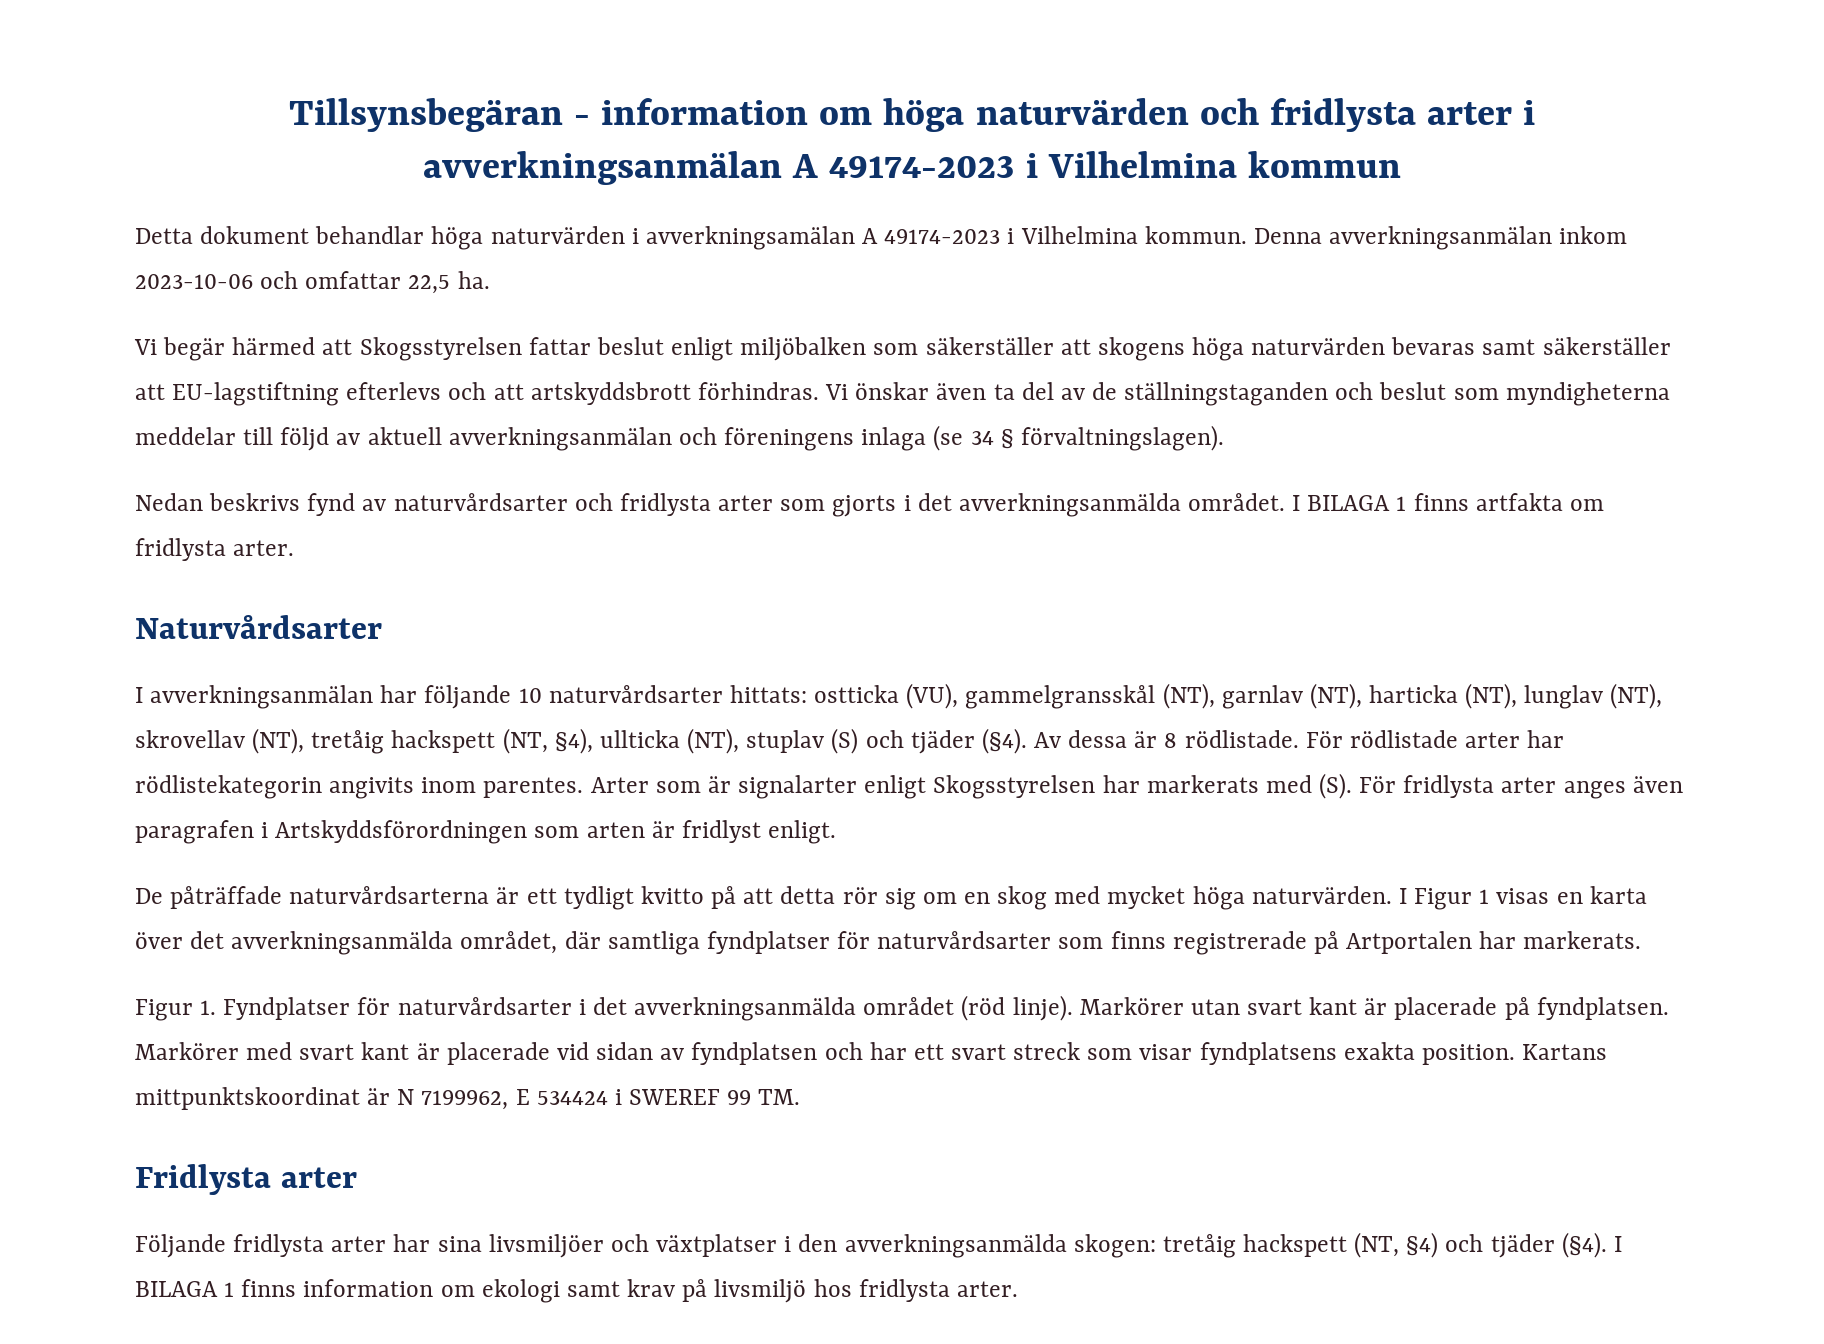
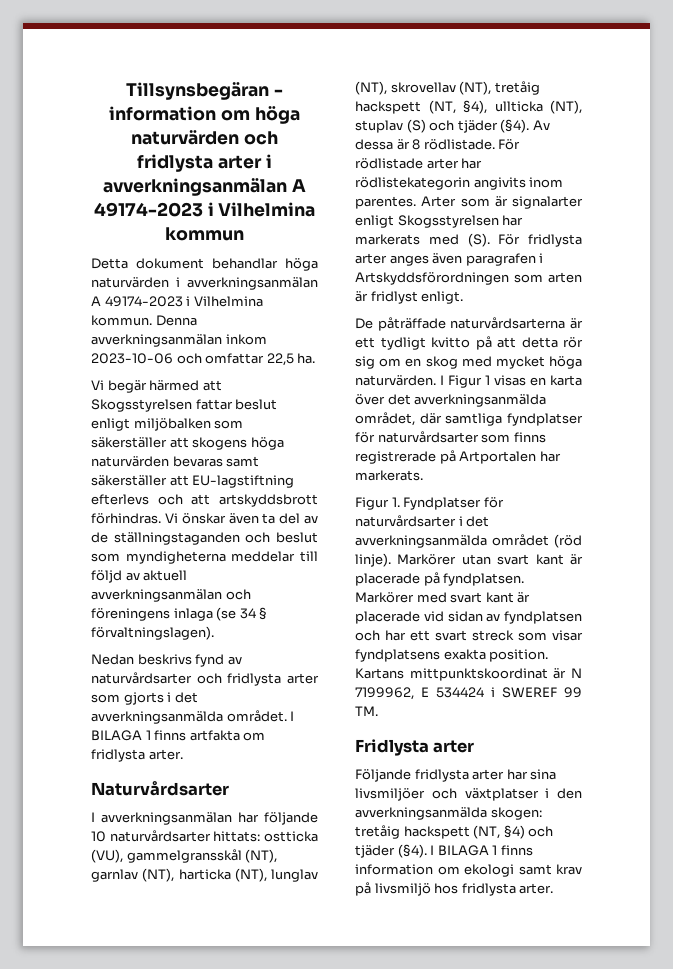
- Detta dokument behandlar höga naturvärden i avverkningsamälan A 49174-2023 i Vilhelmina kommun.
+ Detta dokument behandlar höga naturvärden i avverkningsanmälan A 49174-2023 i Vilhelmina kommun.

